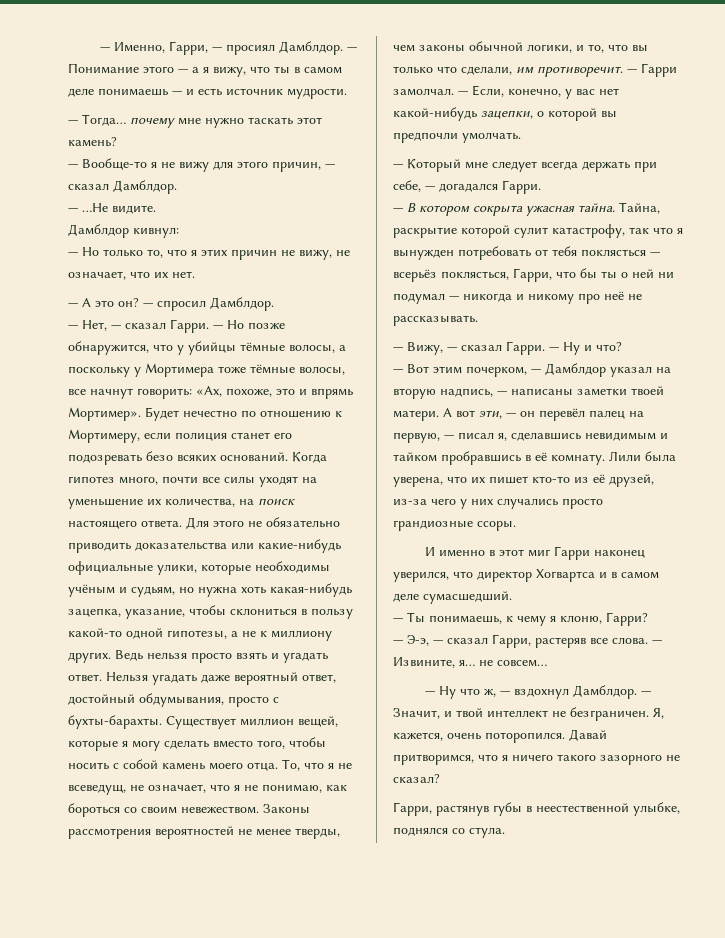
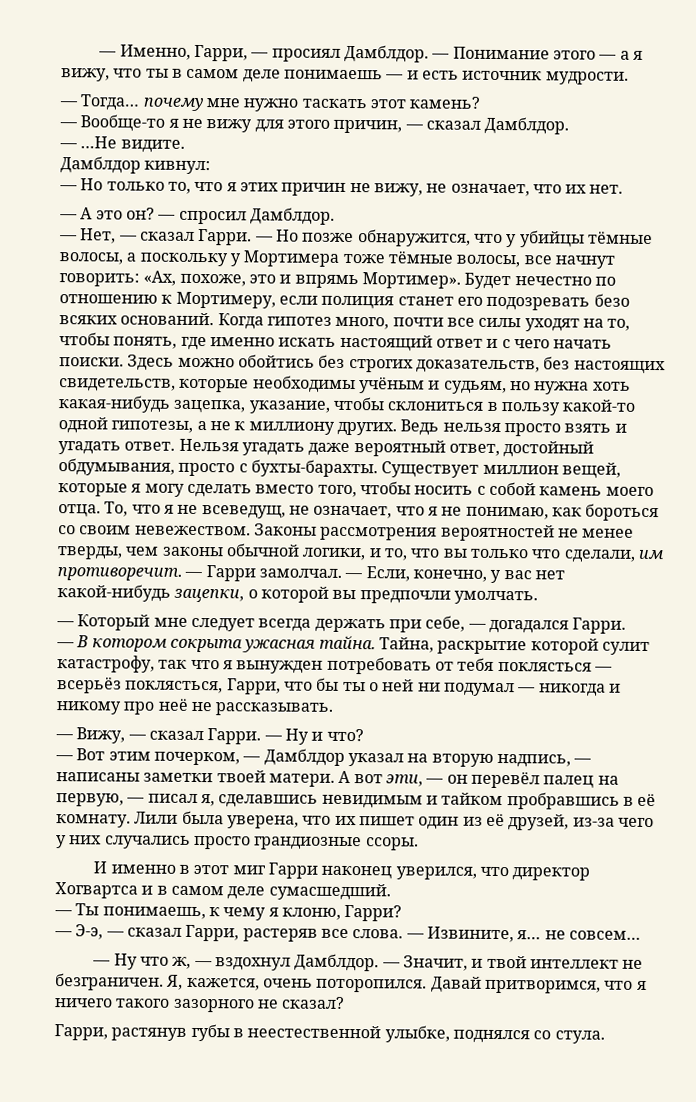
- Когда гипотез много, почти все силы уходят на уменьшение их количества, на поиск настоящего ответа. Для этого не обязательно приводить доказательства или какие-нибудь официальные улики, которые необходимы учёным и судьям, но нужна хоть какая-нибудь зацепка, указание, чтобы склониться в пользу какой-то одной гипотезы, а не к миллиону других.
+ Когда гипотез много, почти все силы уходят на то, чтобы понять, где именно искать настоящий ответ и с чего начать поиски. Здесь можно обойтись без строгих доказательств, без настоящих свидетельств, которые необходимы учёным и судьям, но нужна хоть какая-нибудь зацепка, указание, чтобы склониться в пользу какой-то одной гипотезы, а не к миллиону других.
- Лили была уверена, что их пишет кто-то из её друзей, из-за чего у них случались просто грандиозные ссоры.
+ Лили была уверена, что их пишет один из её друзей, из-за чего у них случались просто грандиозные ссоры.

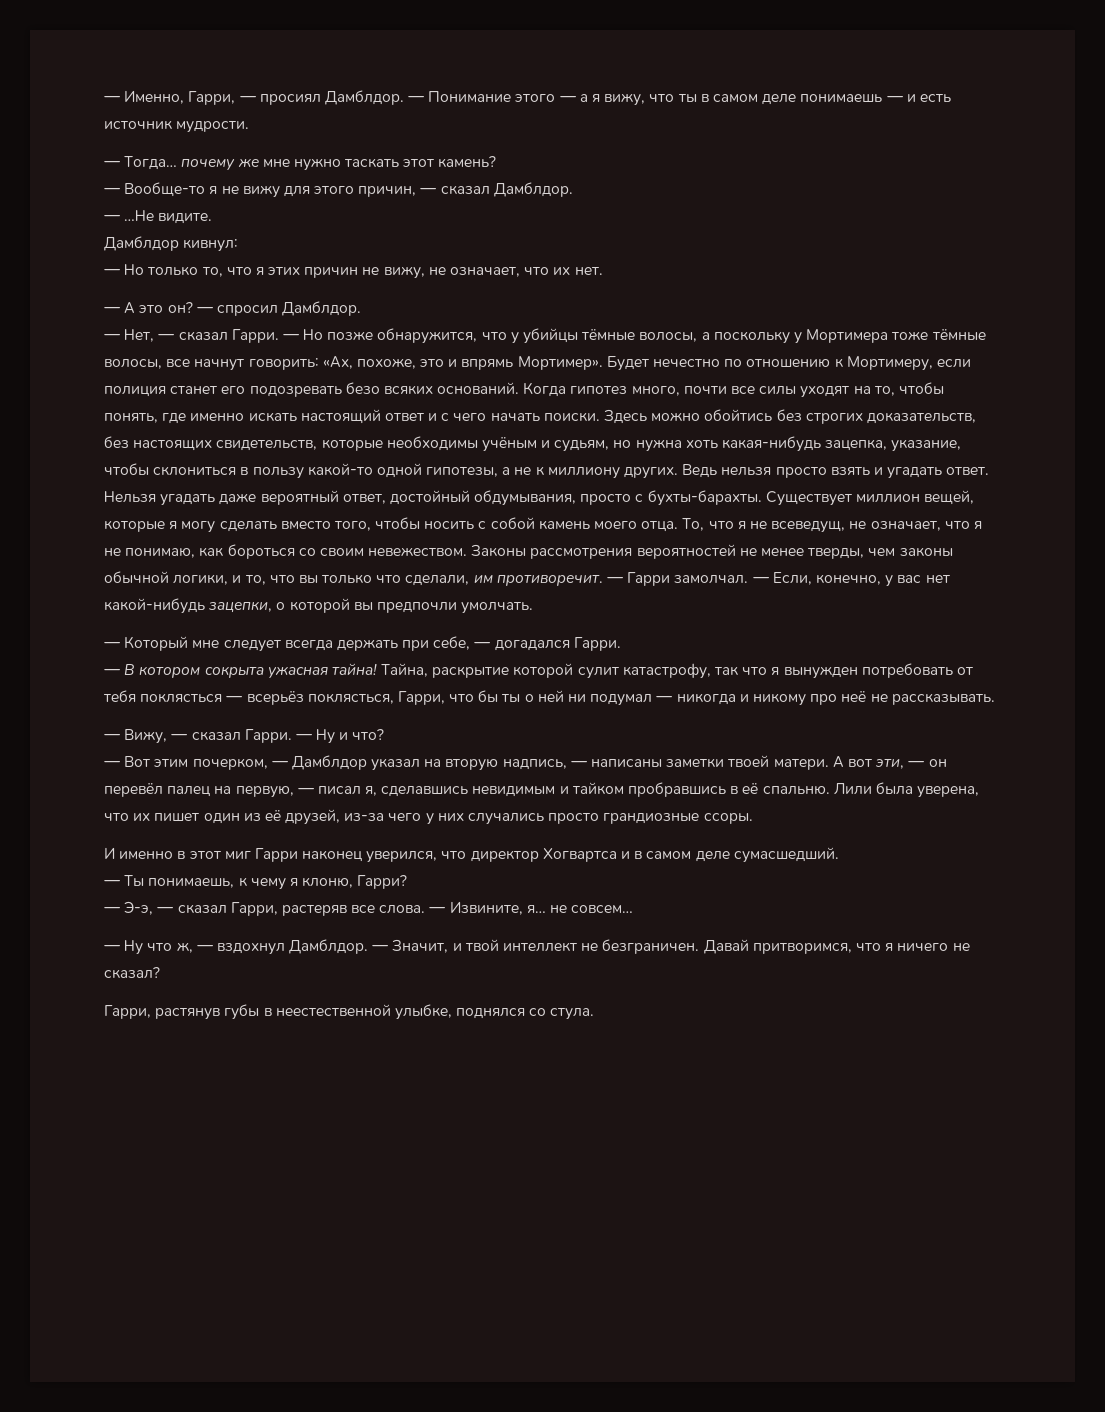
- — Тогда… почему мне нужно таскать этот камень?
+ — Тогда… почему же мне нужно таскать этот камень?
- — В котором сокрыта ужасная тайна.
+ — В котором сокрыта ужасная тайна!
- А вот эти, — он перевёл палец на первую, — писал я, сделавшись невидимым и тайком пробравшись в её комнату.
+ А вот эти, — он перевёл палец на первую, — писал я, сделавшись невидимым и тайком пробравшись в её спальню.
- Я, кажется, очень поторопился.
- Давай притворимся, что я ничего такого зазорного не сказал?
+ Давай притворимся, что я ничего не сказал?

